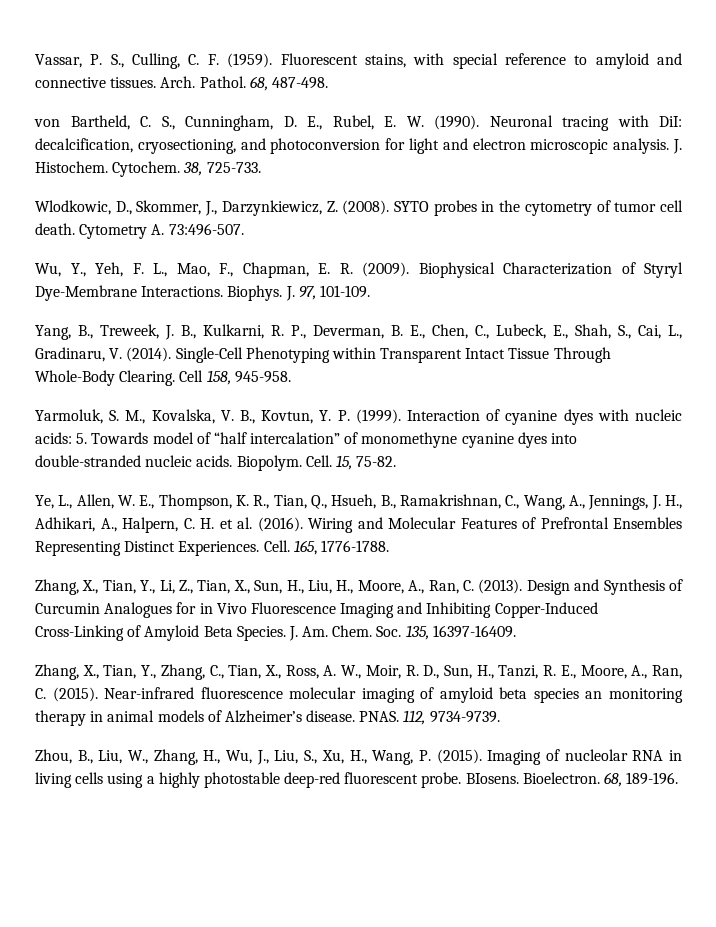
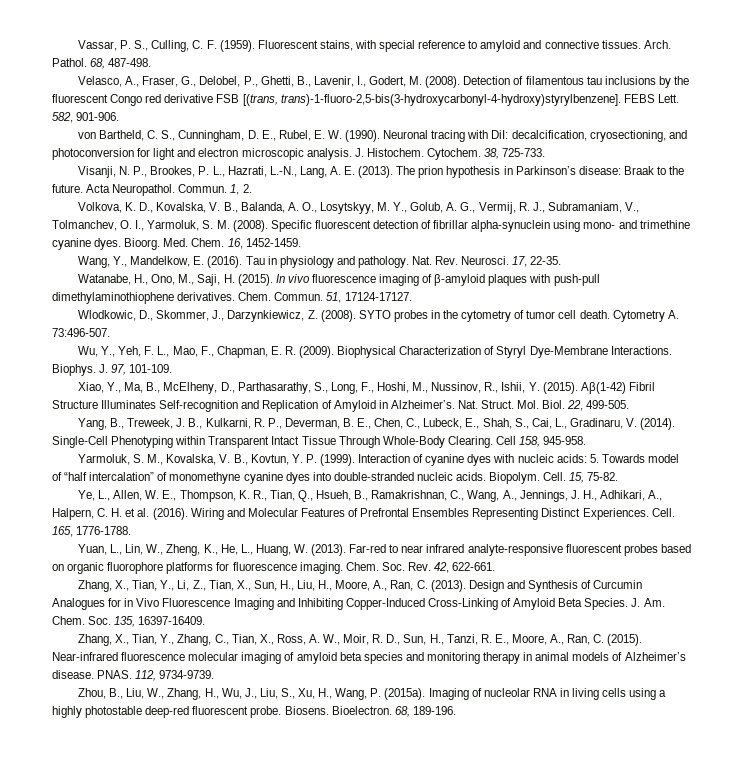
+ Velasco, A., Fraser, G., Delobel, P., Ghetti, B., Lavenir, I., Godert, M. (2008). Detection of filamentous tau inclusions by the fluorescent Congo red derivative FSB [(trans, trans)-1-fluoro-2,5-bis(3-hydroxycarbonyl-4-hydroxy)styrylbenzene]. FEBS Lett. 582, 901-906.
+ Visanji, N. P., Brookes, P. L., Hazrati, L.-N., Lang, A. E. (2013). The prion hypothesis in Parkinson’s disease: Braak to the future. Acta Neuropathol. Commun. 1, 2.
+ Volkova, K. D., Kovalska, V. B., Balanda, A. O., Losytskyy, M. Y., Golub, A. G., Vermij, R. J., Subramaniam, V., Tolmanchev, O. I., Yarmoluk, S. M. (2008). Specific fluorescent detection of fibrillar alpha-synuclein using mono- and trimethine cyanine dyes. Bioorg. Med. Chem. 16, 1452-1459.
+ Wang, Y., Mandelkow, E. (2016). Tau in physiology and pathology. Nat. Rev. Neurosci. 17, 22-35.
+ Watanabe, H., Ono, M., Saji, H. (2015). In vivo fluorescence imaging of β-amyloid plaques with push-pull dimethylaminothiophene derivatives. Chem. Commun. 51, 17124-17127.
+ Xiao, Y., Ma, B., McElheny, D., Parthasarathy, S., Long, F., Hoshi, M., Nussinov, R., Ishii, Y. (2015). Aβ(1-42) Fibril Structure Illuminates Self-recognition and Replication of Amyloid in Alzheimer’s. Nat. Struct. Mol. Biol. 22, 499-505.
+ Yuan, L., Lin, W., Zheng, K., He, L., Huang, W. (2013). Far-red to near infrared analyte-responsive fluorescent probes based on organic fluorophore platforms for fluorescence imaging. Chem. Soc. Rev. 42, 622-661.
- Near-infrared fluorescence molecular imaging of amyloid beta species an monitoring therapy in animal models of Alzheimer’s disease.
+ Near-infrared fluorescence molecular imaging of amyloid beta species and monitoring therapy in animal models of Alzheimer’s disease.
- Zhou, B., Liu, W., Zhang, H., Wu, J., Liu, S., Xu, H., Wang, P. (2015).
+ Zhou, B., Liu, W., Zhang, H., Wu, J., Liu, S., Xu, H., Wang, P. (2015a).
- BIosens.
+ Biosens.

